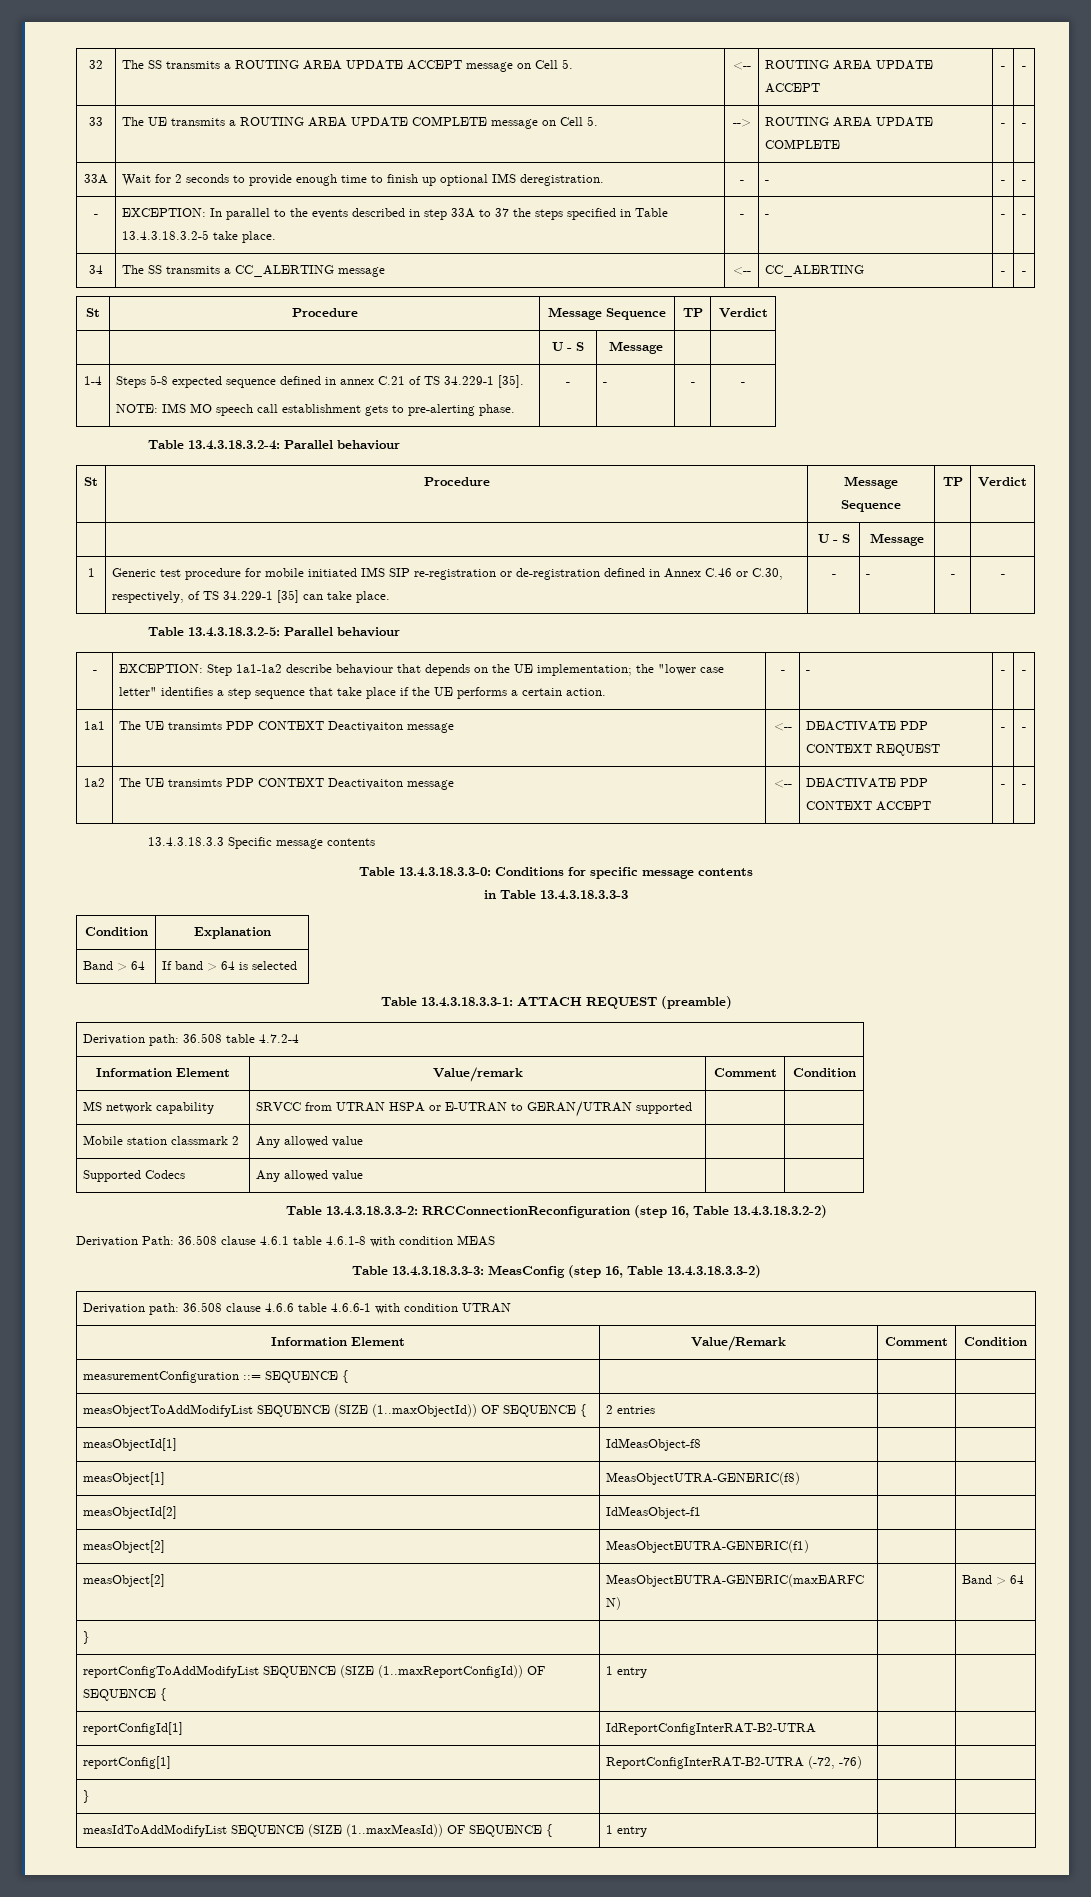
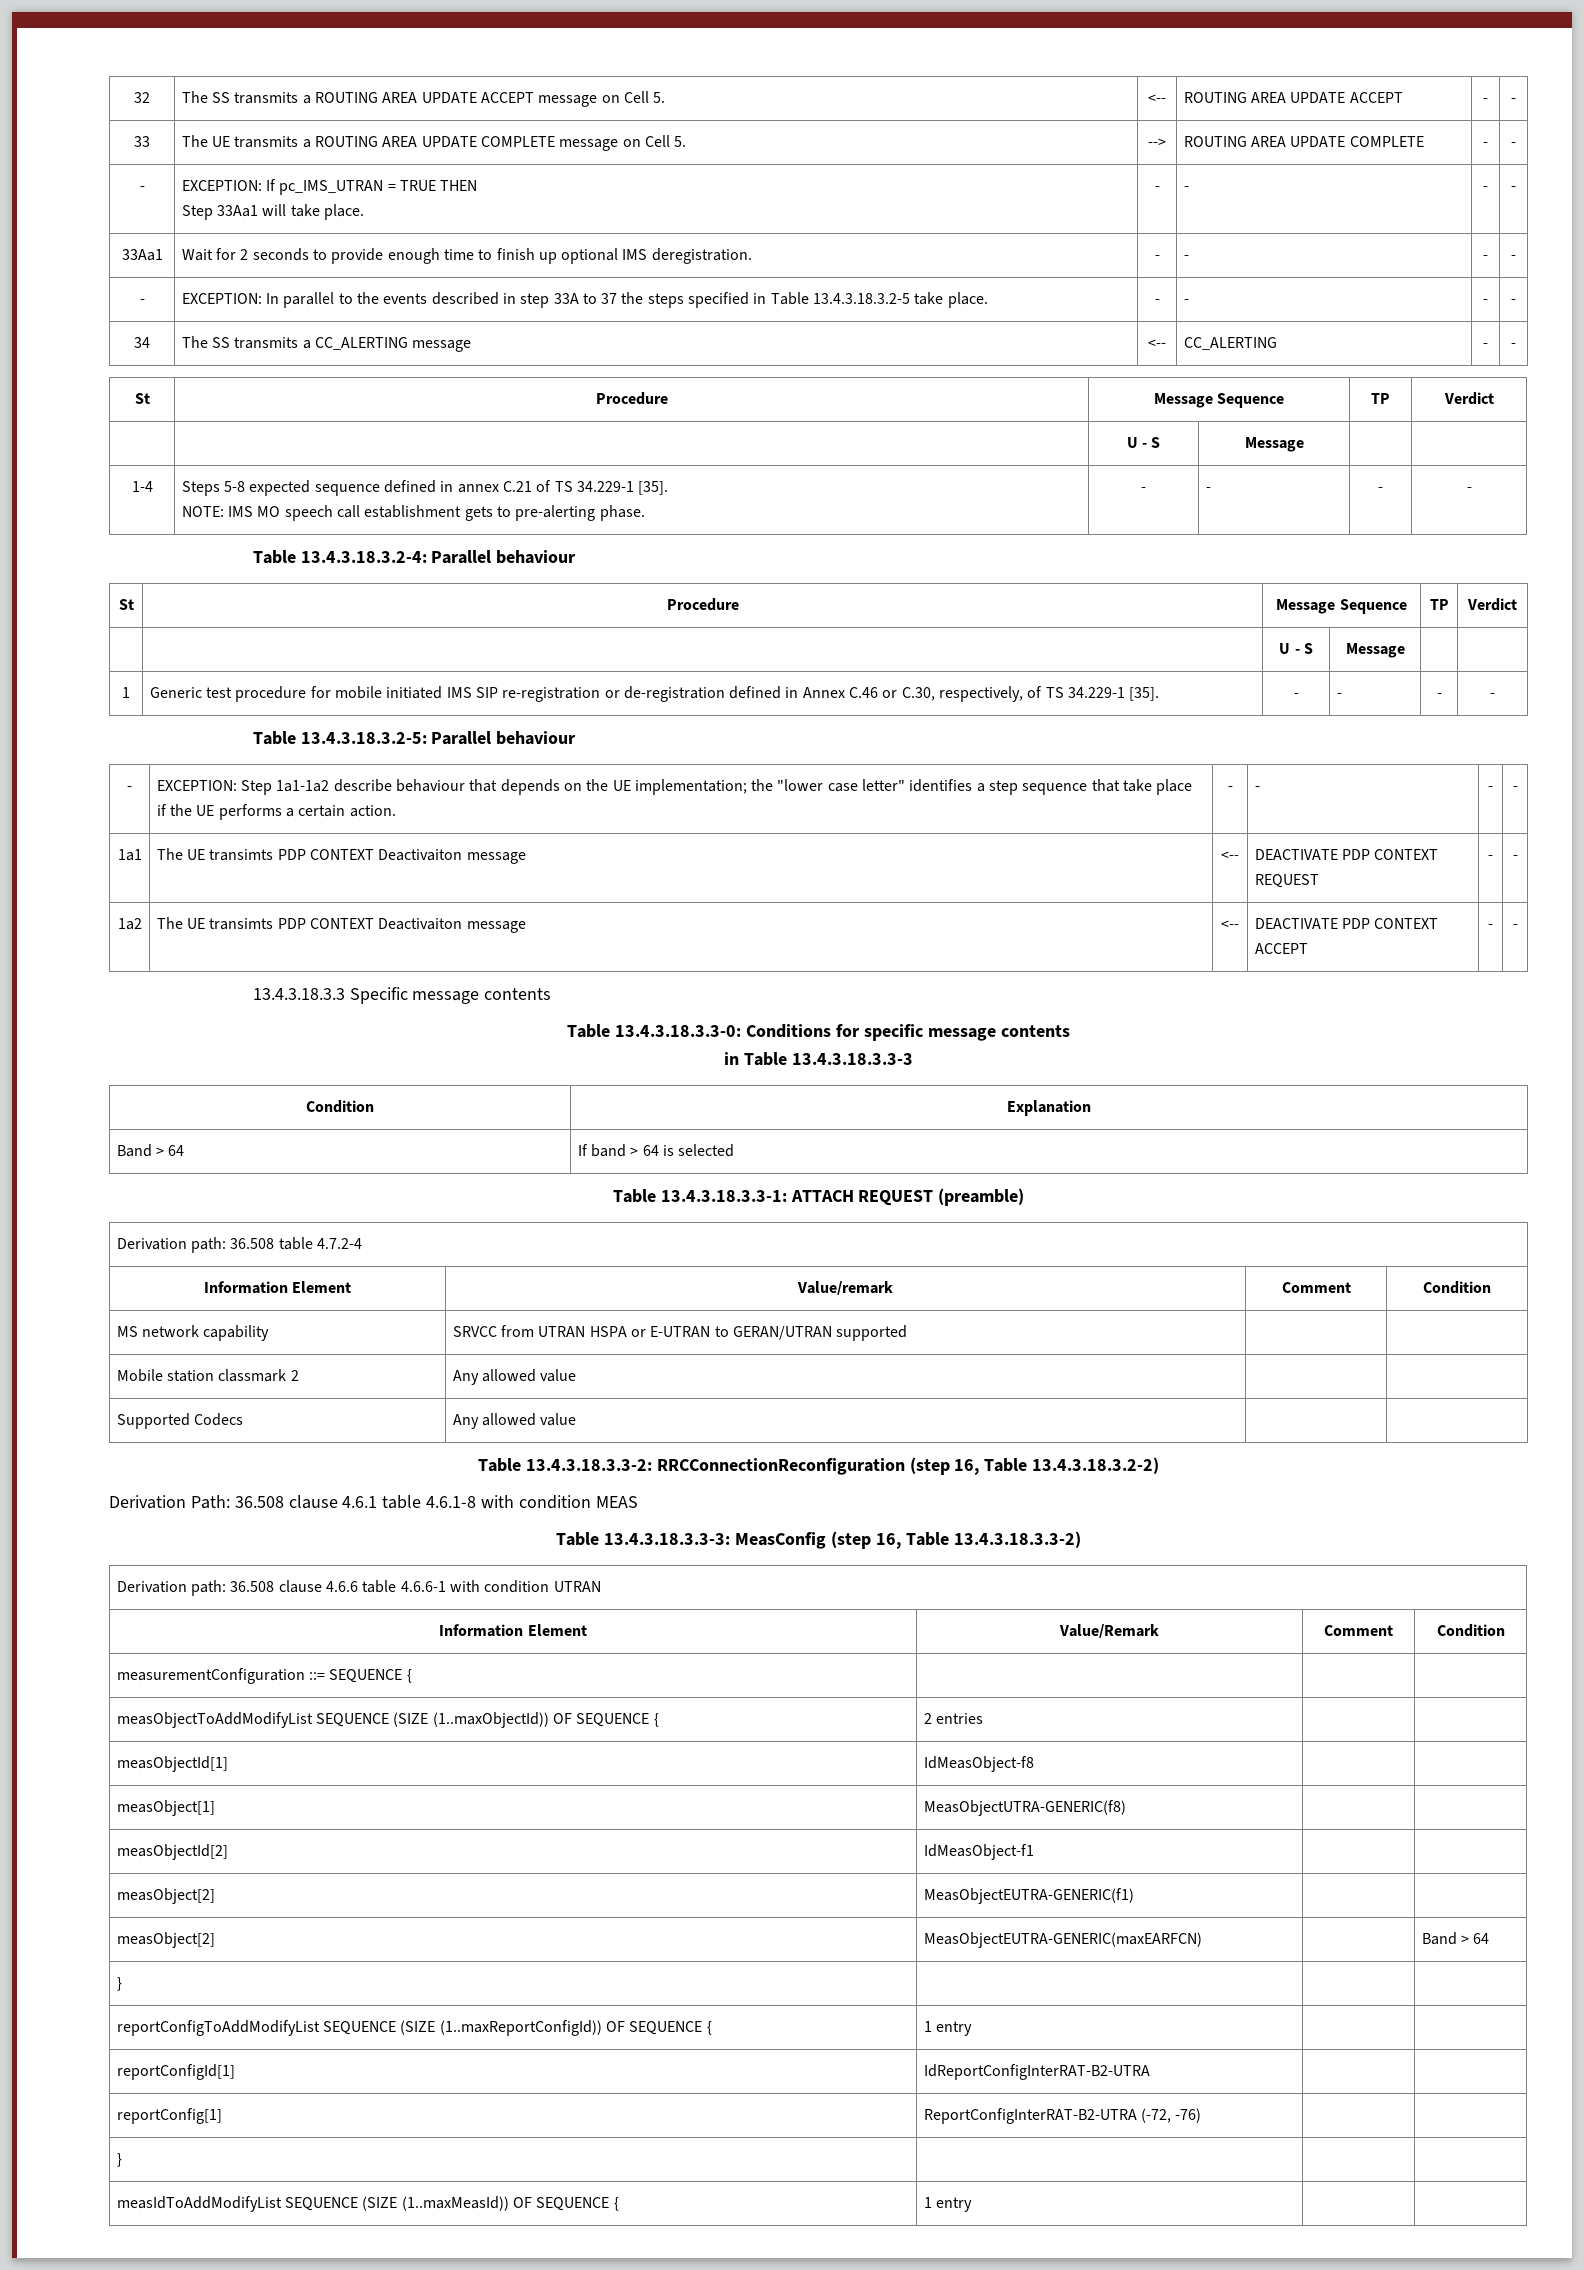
- 33A | Wait for 2 seconds to provide enough time to finish up optional IMS deregistration. | - | - | - | -
+ - | EXCEPTION: If pc_IMS_UTRAN = TRUE THEN
+ Step 33Aa1 will take place. | - | - | - | -
+ 33Aa1 | Wait for 2 seconds to provide enough time to finish up optional IMS deregistration. | - | - | - | -
- 1 | Generic test procedure for mobile initiated IMS SIP re-registration or de-registration defined in Annex C.46 or C.30, respectively, of TS 34.229-1 [35] can take place. | - | - | - | -
+ 1 | Generic test procedure for mobile initiated IMS SIP re-registration or de-registration defined in Annex C.46 or C.30, respectively, of TS 34.229-1 [35]. | - | - | - | -

